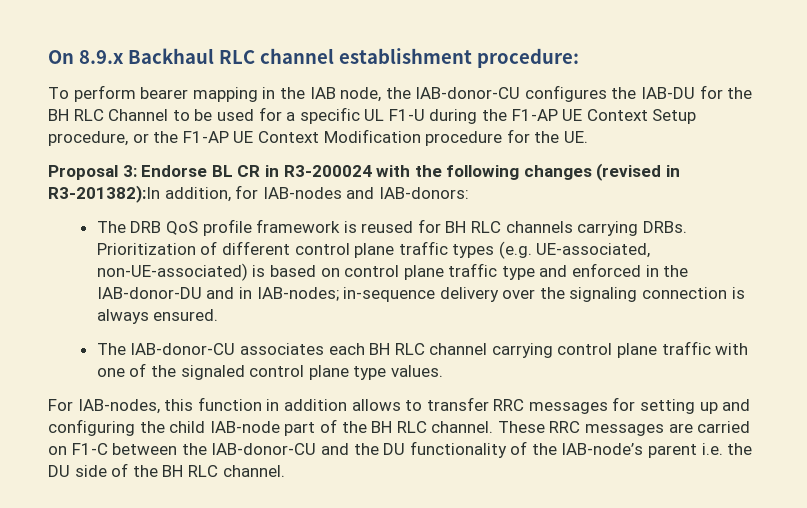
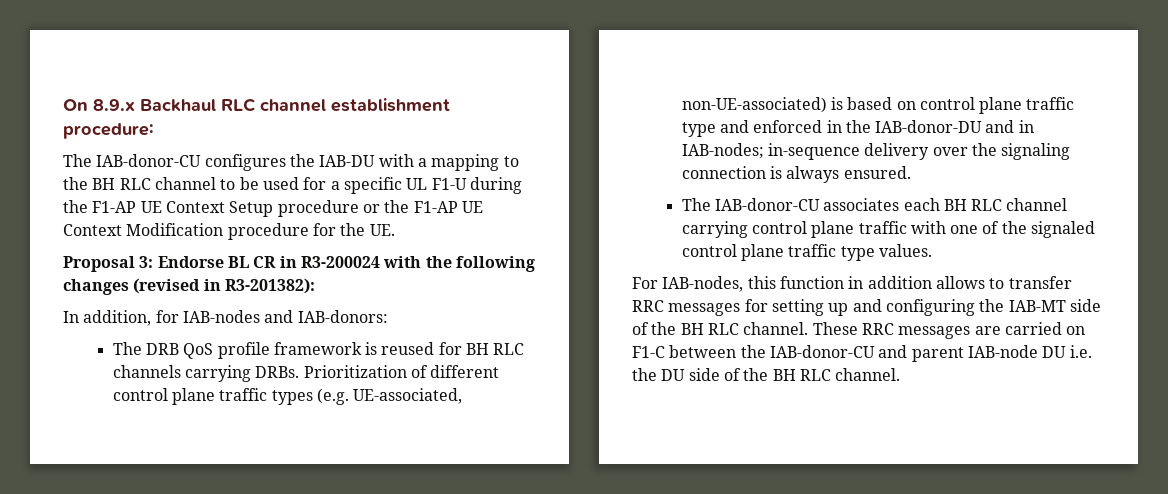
- To perform bearer mapping in the IAB node, the IAB-donor-CU configures the IAB-DU for the BH RLC Channel to be used for a specific UL F1-U during the F1-AP UE Context Setup procedure, or the F1-AP UE Context Modification procedure for the UE.
+ The IAB-donor-CU configures the IAB-DU with a mapping to the BH RLC channel to be used for a specific UL F1-U during the F1-AP UE Context Setup procedure or the F1-AP UE Context Modification procedure for the UE.
- Proposal 3: Endorse BL CR in R3-200024 with the following changes (revised in R3-201382):In addition, for IAB-nodes and IAB-donors:
+ Proposal 3: Endorse BL CR in R3-200024 with the following changes (revised in R3-201382):
+ In addition, for IAB-nodes and IAB-donors:
- The IAB-donor-CU associates each BH RLC channel carrying control plane traffic with one of the signaled control plane type values.
+ The IAB-donor-CU associates each BH RLC channel carrying control plane traffic with one of the signaled control plane traffic type values.
- For IAB-nodes, this function in addition allows to transfer RRC messages for setting up and configuring the child IAB-node part of the BH RLC channel.
+ For IAB-nodes, this function in addition allows to transfer RRC messages for setting up and configuring the IAB-MT side of the BH RLC channel.
- These RRC messages are carried on F1-C between the IAB-donor-CU and the DU functionality of the IAB-node’s parent i.e. the DU side of the BH RLC channel.
+ These RRC messages are carried on F1-C between the IAB-donor-CU and parent IAB-node DU i.e. the DU side of the BH RLC channel.

